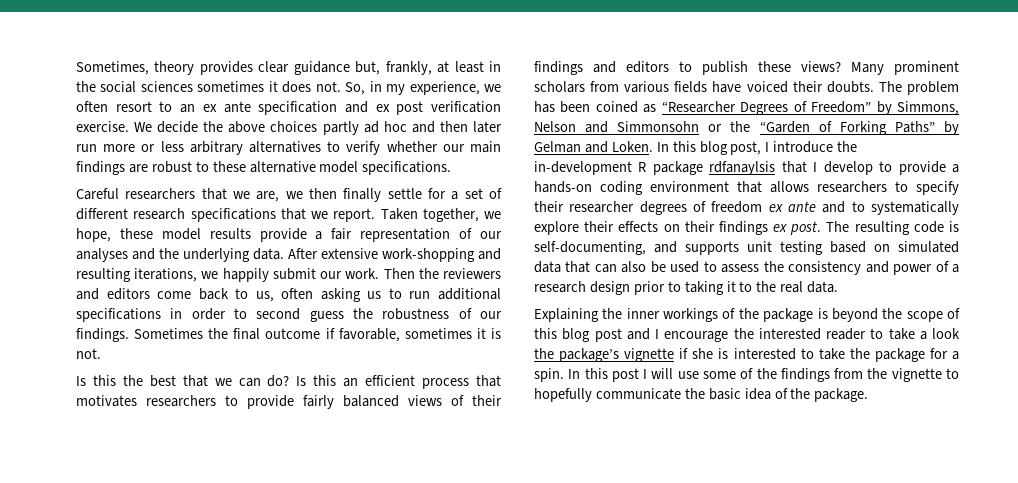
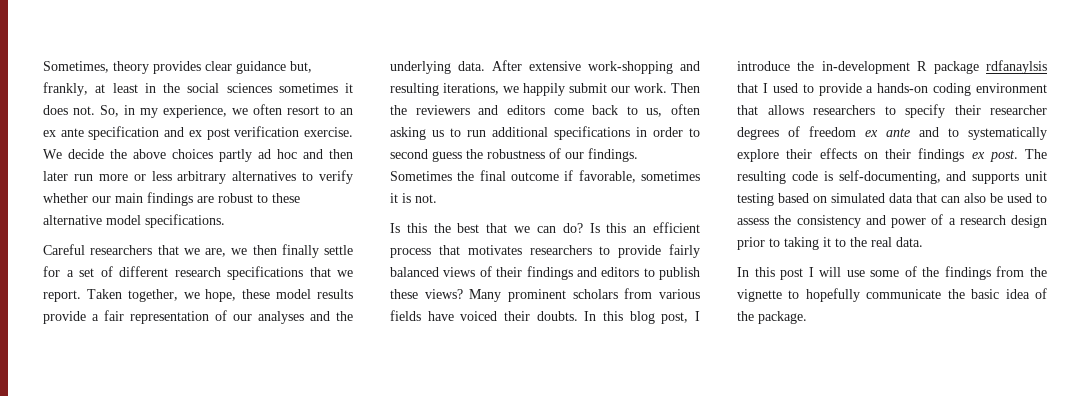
- The problem has been coined as “Researcher Degrees of Freedom” by Simmons, Nelson and Simmonsohn or the “Garden of Forking Paths” by Gelman and Loken.
- In this blog post, I introduce the in-development R package rdfanaylsis that I develop to provide a hands-on coding environment that allows researchers to specify their researcher degrees of freedom ex ante and to systematically explore their effects on their findings ex post.
+ In this blog post, I introduce the in-development R package rdfanaylsis that I used to provide a hands-on coding environment that allows researchers to specify their researcher degrees of freedom ex ante and to systematically explore their effects on their findings ex post.
- Explaining the inner workings of the package is beyond the scope of this blog post and I encourage the interested reader to take a look the package’s vignette if she is interested to take the package for a spin.

